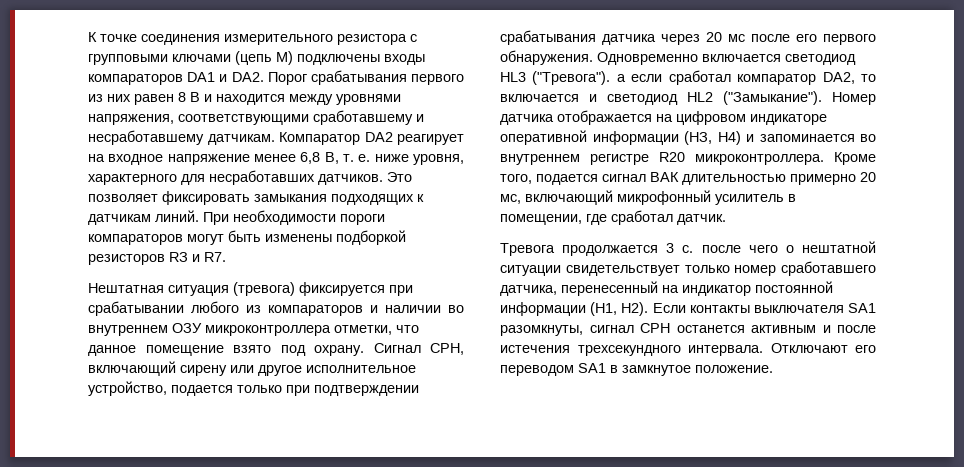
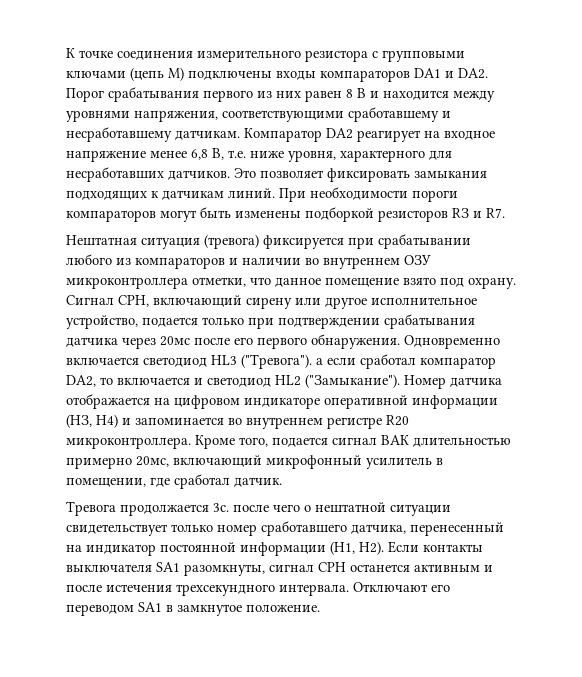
- Компаратор DА2 реагирует на входное напряжение менее 6,8 В, т. е. ниже уровня, характерного для несработавших датчиков.
+ Компаратор DА2 реагирует на входное напряжение менее 6,8 В, т.е. ниже уровня, характерного для несработавших датчиков.
- Сигнал СРН, включающий сирену или другое исполнительное устройство, подается только при подтверждении срабатывания датчика через 20 мс после его первого обнаружения.
+ Сигнал СРН, включающий сирену или другое исполнительное устройство, подается только при подтверждении срабатывания датчика через 20мс после его первого обнаружения.
- Кроме того, подается сигнал ВАК длительностью примерно 20 мс, включающий микрофонный усилитель в помещении, где сработал датчик.
+ Кроме того, подается сигнал ВАК длительностью примерно 20мс, включающий микрофонный усилитель в помещении, где сработал датчик.
- Тревога продолжается 3 с. после чего о нештатной ситуации свидетельствует только номер сработавшего датчика, перенесенный на индикатор постоянной информации (Н1, Н2). Если контакты выключателя SА1 разомкнуты, сигнал СРН останется активным и после истечения трехсекундного интервала.
+ Тревога продолжается 3с. после чего о нештатной ситуации свидетельствует только номер сработавшего датчика, перенесенный на индикатор постоянной информации (Н1, Н2). Если контакты выключателя SА1 разомкнуты, сигнал СРН останется активным и после истечения трехсекундного интервала.

